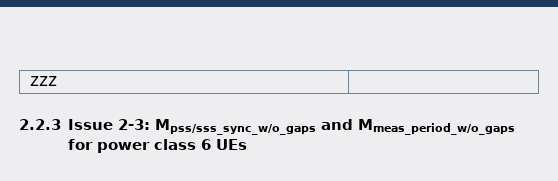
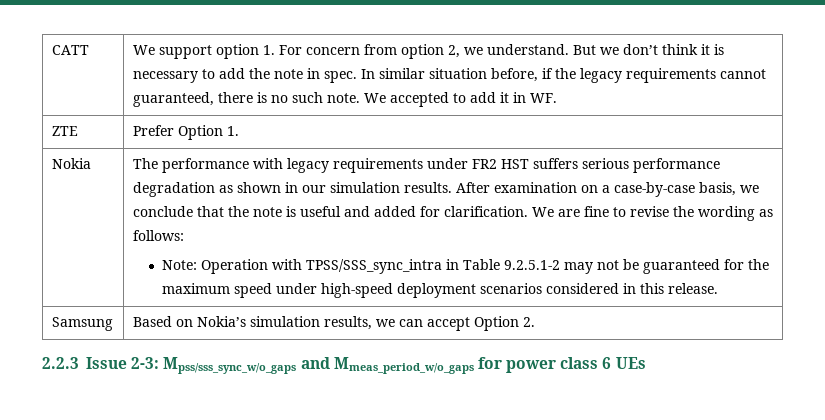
- ZZZ
+ CATT | We support option 1. For concern from option 2, we understand. But we don’t think it is necessary to add the note in spec. In similar situation before, if the legacy requirements cannot guaranteed, there is no such note. We accepted to add it in WF.
+ ZTE | Prefer Option 1.
+ Nokia | The performance with legacy requirements under FR2 HST suffers serious performance degradation as shown in our simulation results. After examination on a case-by-case basis, we conclude that the note is useful and added for clarification. We are fine to revise the wording as follows:
+ Note: Operation with TPSS/SSS_sync_intra in Table 9.2.5.1-2 may not be guaranteed for the maximum speed under high-speed deployment scenarios considered in this release.
+ Samsung | Based on Nokia’s simulation results, we can accept Option 2.

